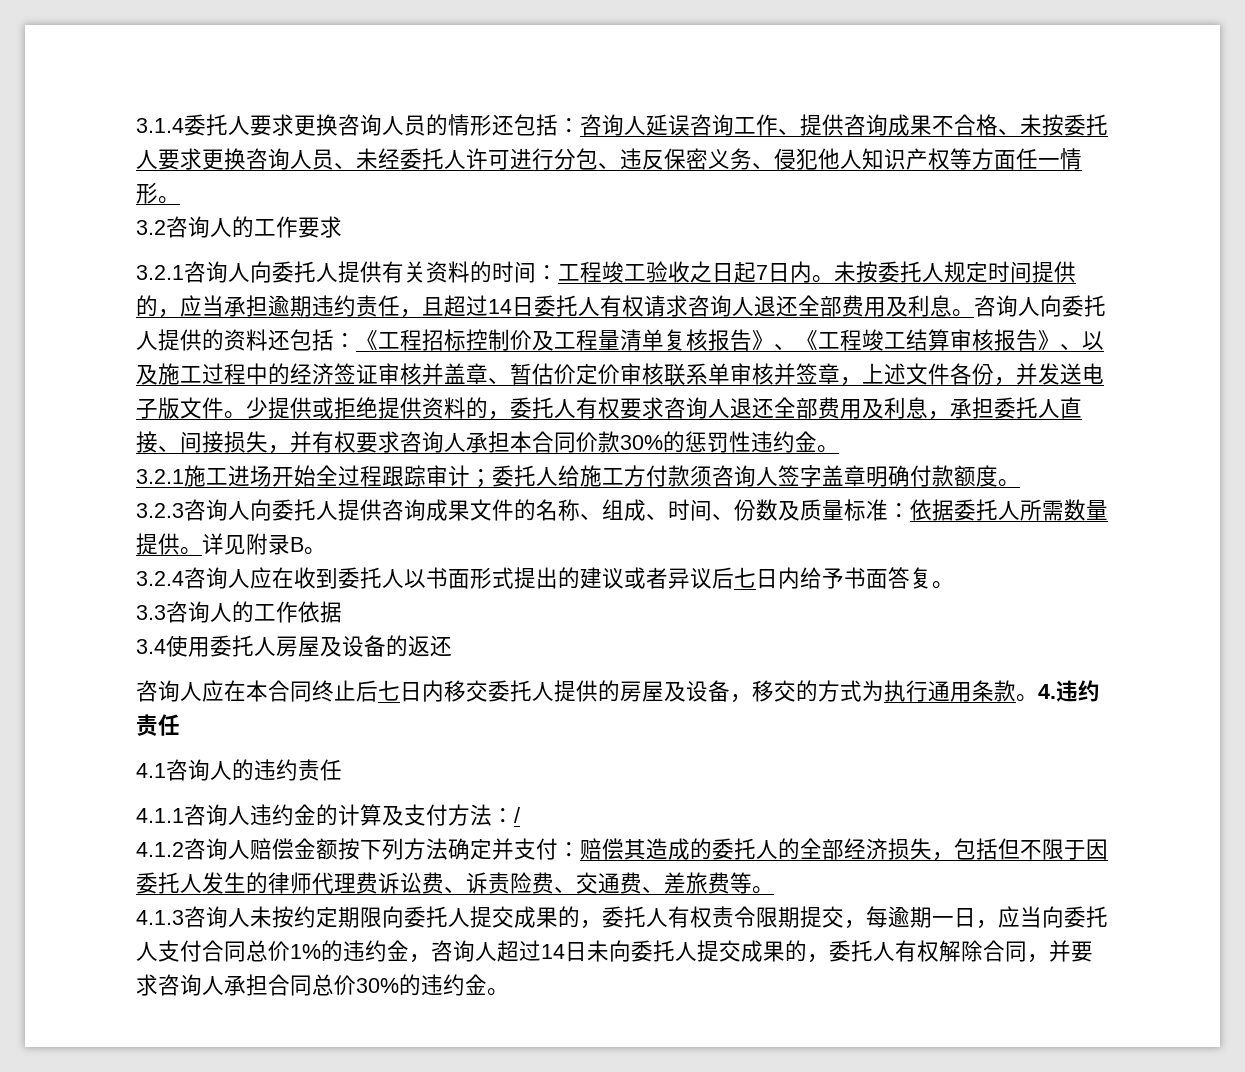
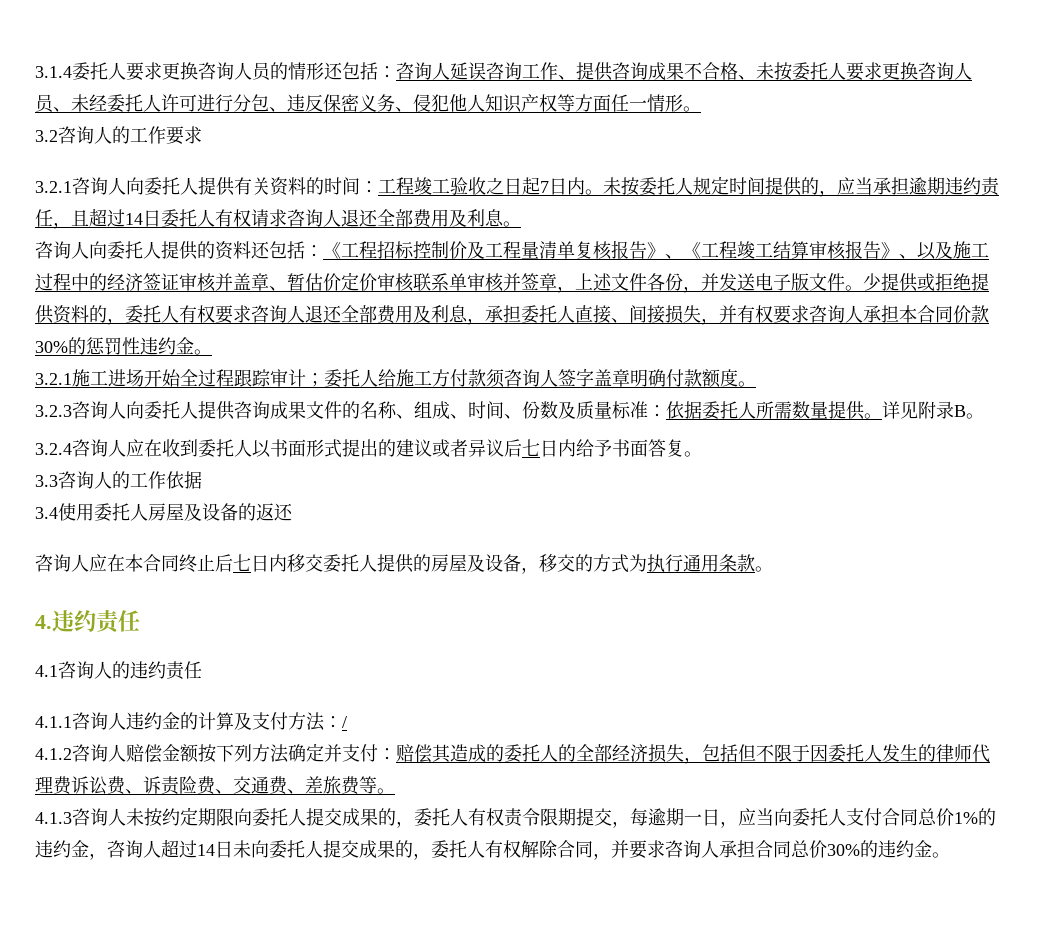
- 未按委托人规定时间提供的，应当承担逾期违约责任，且超过14日委托人有权请求咨询人退还全部费用及利息。咨询人向委托人提供的资料还包括：
+ 未按委托人规定时间提供的，应当承担逾期违约责任，且超过14日委托人有权请求咨询人退还全部费用及利息。
+ 咨询人向委托人提供的资料还包括：
- 咨询人应在本合同终止后七日内移交委托人提供的房屋及设备，移交的方式为执行通用条款。4.违约责任
+ 咨询人应在本合同终止后七日内移交委托人提供的房屋及设备，移交的方式为执行通用条款。
+ 4.违约责任

